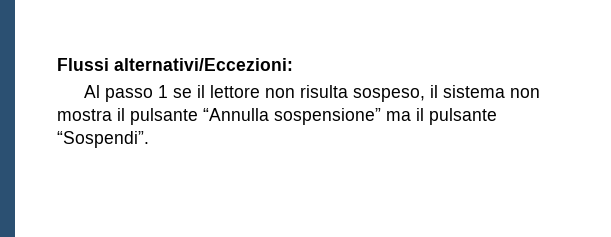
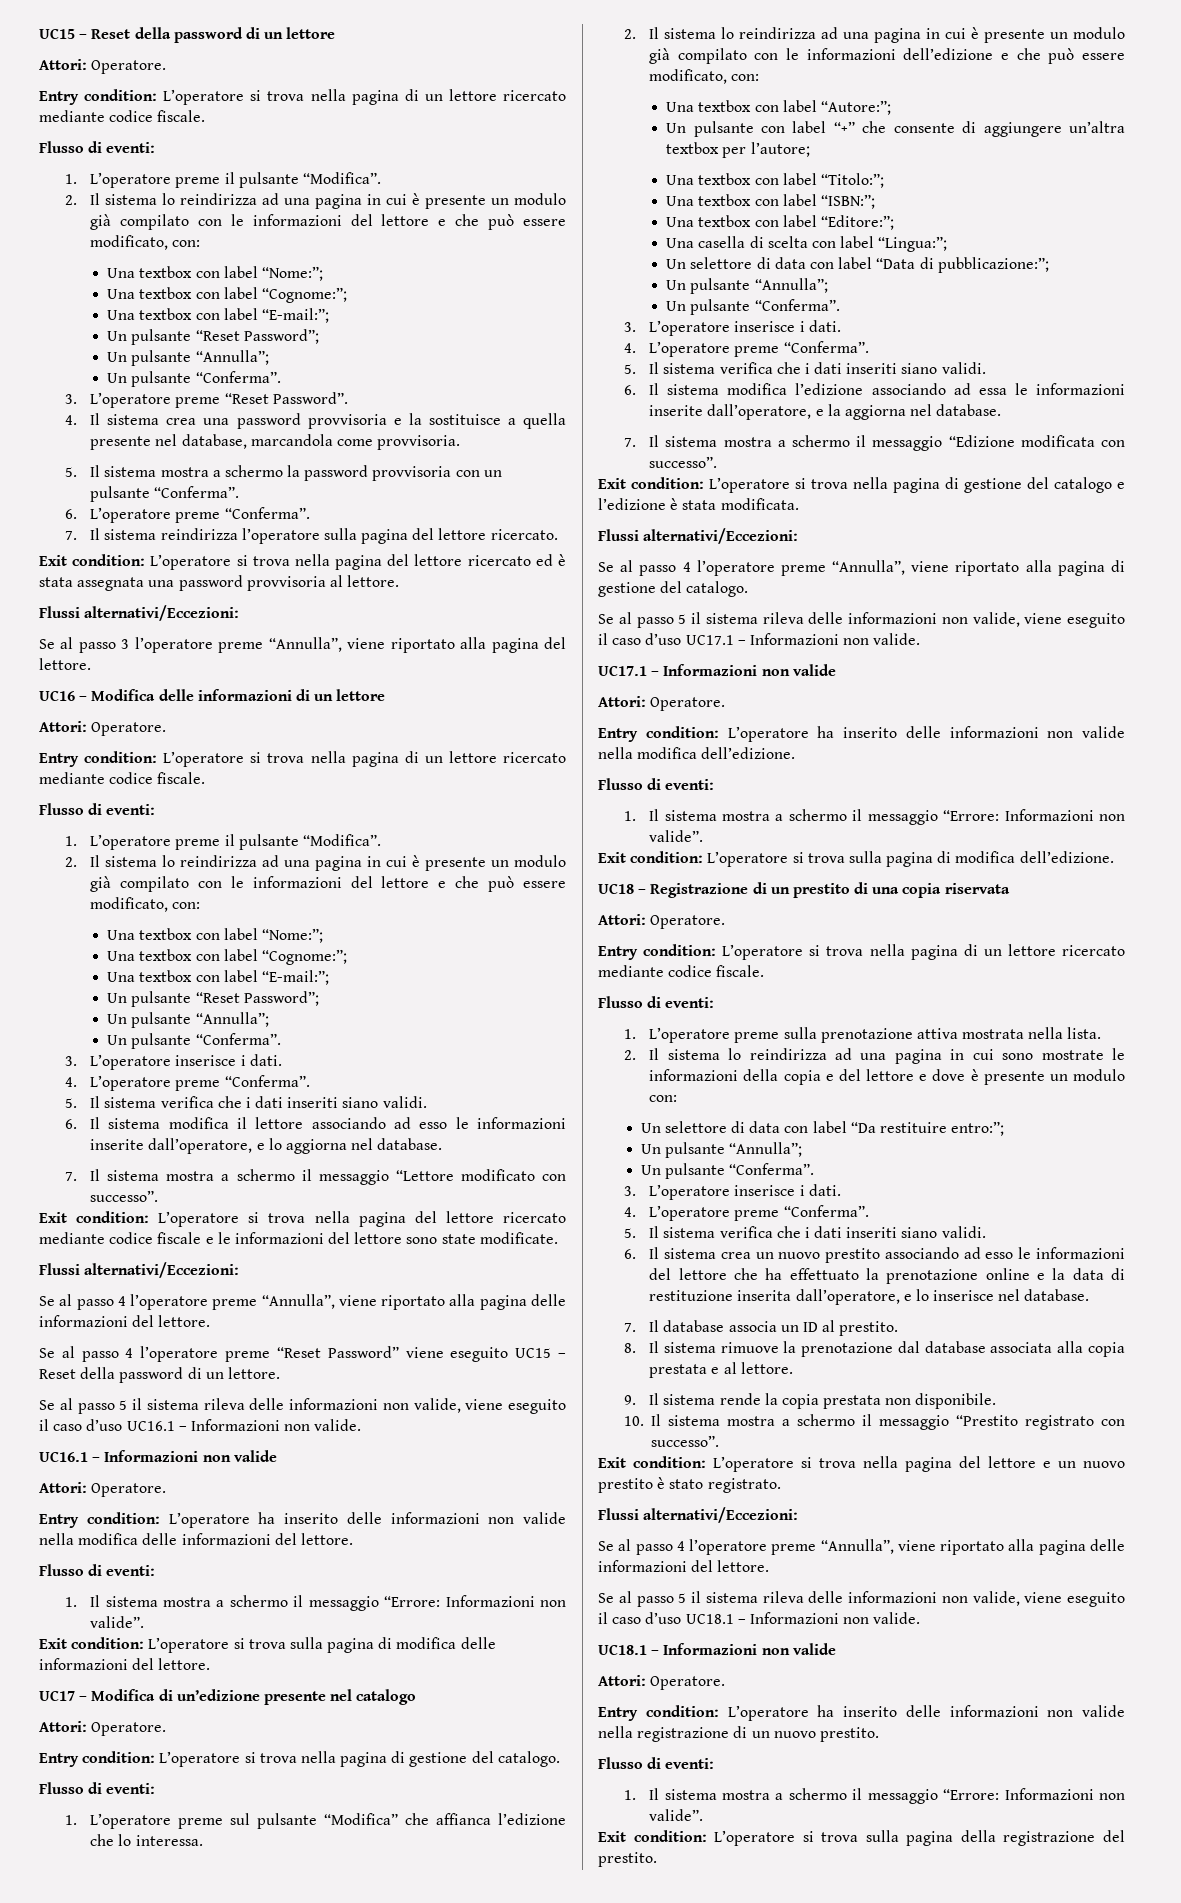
+ UC15 – Reset della password di un lettore
+ Attori: Operatore.
+ Entry condition: L’operatore si trova nella pagina di un lettore ricercato mediante codice fiscale.
+ Flusso di eventi:
+ 1. L’operatore preme il pulsante “Modifica”.
+ 2. Il sistema lo reindirizza ad una pagina in cui è presente un modulo già compilato con le informazioni del lettore e che può essere modificato, con:
+ Una textbox con label “Nome:”;
+ Una textbox con label “Cognome:”;
+ Una textbox con label “E-mail:”;
+ Un pulsante “Reset Password”;
+ Un pulsante “Annulla”;
+ Un pulsante “Conferma”.
+ 3. L’operatore preme “Reset Password”.
+ 4. Il sistema crea una password provvisoria e la sostituisce a quella presente nel database, marcandola come provvisoria.
+ 5. Il sistema mostra a schermo la password provvisoria con un pulsante “Conferma”.
+ 6. L’operatore preme “Conferma”.
+ 7. Il sistema reindirizza l’operatore sulla pagina del lettore ricercato.
+ Exit condition: L’operatore si trova nella pagina del lettore ricercato ed è stata assegnata una password provvisoria al lettore.
  Flussi alternativi/Eccezioni:
- Al passo 1 se il lettore non risulta sospeso, il sistema non mostra il pulsante “Annulla sospensione” ma il pulsante “Sospendi”.
+ Se al passo 3 l’operatore preme “Annulla”, viene riportato alla pagina del lettore.
+ UC16 – Modifica delle informazioni di un lettore
+ Attori: Operatore.
+ Entry condition: L’operatore si trova nella pagina di un lettore ricercato mediante codice fiscale.
+ Flusso di eventi:
+ 1. L’operatore preme il pulsante “Modifica”.
+ 2. Il sistema lo reindirizza ad una pagina in cui è presente un modulo già compilato con le informazioni del lettore e che può essere modificato, con:
+ Una textbox con label “Nome:”;
+ Una textbox con label “Cognome:”;
+ Una textbox con label “E-mail:”;
+ Un pulsante “Reset Password”;
+ Un pulsante “Annulla”;
+ Un pulsante “Conferma”.
+ 3. L’operatore inserisce i dati.
+ 4. L’operatore preme “Conferma”.
+ 5. Il sistema verifica che i dati inseriti siano validi.
+ 6. Il sistema modifica il lettore associando ad esso le informazioni inserite dall’operatore, e lo aggiorna nel database.
+ 7. Il sistema mostra a schermo il messaggio “Lettore modificato con successo”.
+ Exit condition: L’operatore si trova nella pagina del lettore ricercato mediante codice fiscale e le informazioni del lettore sono state modificate.
+ Flussi alternativi/Eccezioni:
+ Se al passo 4 l’operatore preme “Annulla”, viene riportato alla pagina delle informazioni del lettore.
+ Se al passo 4 l’operatore preme “Reset Password” viene eseguito UC15 – Reset della password di un lettore.
+ Se al passo 5 il sistema rileva delle informazioni non valide, viene eseguito il caso d’uso UC16.1 – Informazioni non valide.
+ UC16.1 – Informazioni non valide
+ Attori: Operatore.
+ Entry condition: L’operatore ha inserito delle informazioni non valide nella modifica delle informazioni del lettore.
+ Flusso di eventi:
+ 1. Il sistema mostra a schermo il messaggio “Errore: Informazioni non valide”.
+ Exit condition: L’operatore si trova sulla pagina di modifica delle informazioni del lettore.
+ UC17 – Modifica di un’edizione presente nel catalogo
+ Attori: Operatore.
+ Entry condition: L’operatore si trova nella pagina di gestione del catalogo.
+ Flusso di eventi:
+ 1. L’operatore preme sul pulsante “Modifica” che affianca l’edizione che lo interessa.
+ 2. Il sistema lo reindirizza ad una pagina in cui è presente un modulo già compilato con le informazioni dell’edizione e che può essere modificato, con:
+ Una textbox con label “Autore:”;
+ Un pulsante con label “+” che consente di aggiungere un’altra textbox per l’autore;
+ Una textbox con label “Titolo:”;
+ Una textbox con label “ISBN:”;
+ Una textbox con label “Editore:”;
+ Una casella di scelta con label “Lingua:”;
+ Un selettore di data con label “Data di pubblicazione:”;
+ Un pulsante “Annulla”;
+ Un pulsante “Conferma”.
+ 3. L’operatore inserisce i dati.
+ 4. L’operatore preme “Conferma”.
+ 5. Il sistema verifica che i dati inseriti siano validi.
+ 6. Il sistema modifica l’edizione associando ad essa le informazioni inserite dall’operatore, e la aggiorna nel database.
+ 7. Il sistema mostra a schermo il messaggio “Edizione modificata con successo”.
+ Exit condition: L’operatore si trova nella pagina di gestione del catalogo e l’edizione è stata modificata.
+ Flussi alternativi/Eccezioni:
+ Se al passo 4 l’operatore preme “Annulla”, viene riportato alla pagina di gestione del catalogo.
+ Se al passo 5 il sistema rileva delle informazioni non valide, viene eseguito il caso d’uso UC17.1 – Informazioni non valide.
+ UC17.1 – Informazioni non valide
+ Attori: Operatore.
+ Entry condition: L’operatore ha inserito delle informazioni non valide nella modifica dell’edizione.
+ Flusso di eventi:
+ 1. Il sistema mostra a schermo il messaggio “Errore: Informazioni non valide”.
+ Exit condition: L’operatore si trova sulla pagina di modifica dell’edizione.
+ UC18 – Registrazione di un prestito di una copia riservata
+ Attori: Operatore.
+ Entry condition: L’operatore si trova nella pagina di un lettore ricercato mediante codice fiscale.
+ Flusso di eventi:
+ 1. L’operatore preme sulla prenotazione attiva mostrata nella lista.
+ 2. Il sistema lo reindirizza ad una pagina in cui sono mostrate le informazioni della copia e del lettore e dove è presente un modulo con:
+ Un selettore di data con label “Da restituire entro:”;
+ Un pulsante “Annulla”;
+ Un pulsante “Conferma”.
+ 3. L’operatore inserisce i dati.
+ 4. L’operatore preme “Conferma”.
+ 5. Il sistema verifica che i dati inseriti siano validi.
+ 6. Il sistema crea un nuovo prestito associando ad esso le informazioni del lettore che ha effettuato la prenotazione online e la data di restituzione inserita dall’operatore, e lo inserisce nel database.
+ 7. Il database associa un ID al prestito.
+ 8. Il sistema rimuove la prenotazione dal database associata alla copia prestata e al lettore.
+ 9. Il sistema rende la copia prestata non disponibile.
+ 10. Il sistema mostra a schermo il messaggio “Prestito registrato con successo”.
+ Exit condition: L’operatore si trova nella pagina del lettore e un nuovo prestito è stato registrato.
+ Flussi alternativi/Eccezioni:
+ Se al passo 4 l’operatore preme “Annulla”, viene riportato alla pagina delle informazioni del lettore.
+ Se al passo 5 il sistema rileva delle informazioni non valide, viene eseguito il caso d’uso UC18.1 – Informazioni non valide.
+ UC18.1 – Informazioni non valide
+ Attori: Operatore.
+ Entry condition: L’operatore ha inserito delle informazioni non valide nella registrazione di un nuovo prestito.
+ Flusso di eventi:
+ 1. Il sistema mostra a schermo il messaggio “Errore: Informazioni non valide”.
+ Exit condition: L’operatore si trova sulla pagina della registrazione del prestito.

